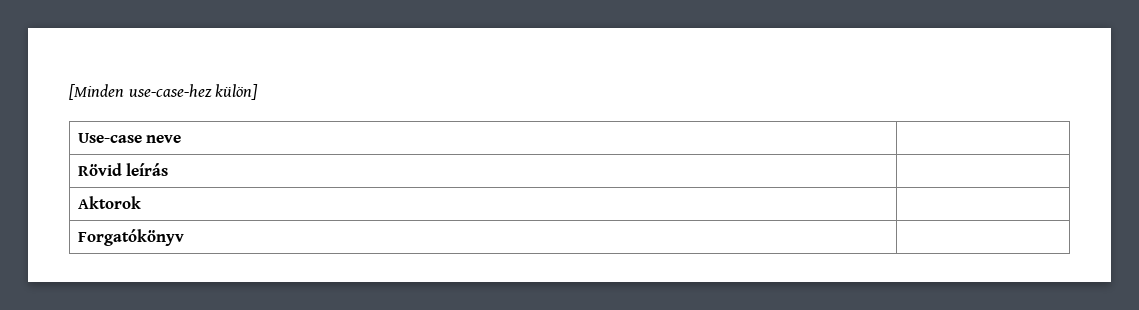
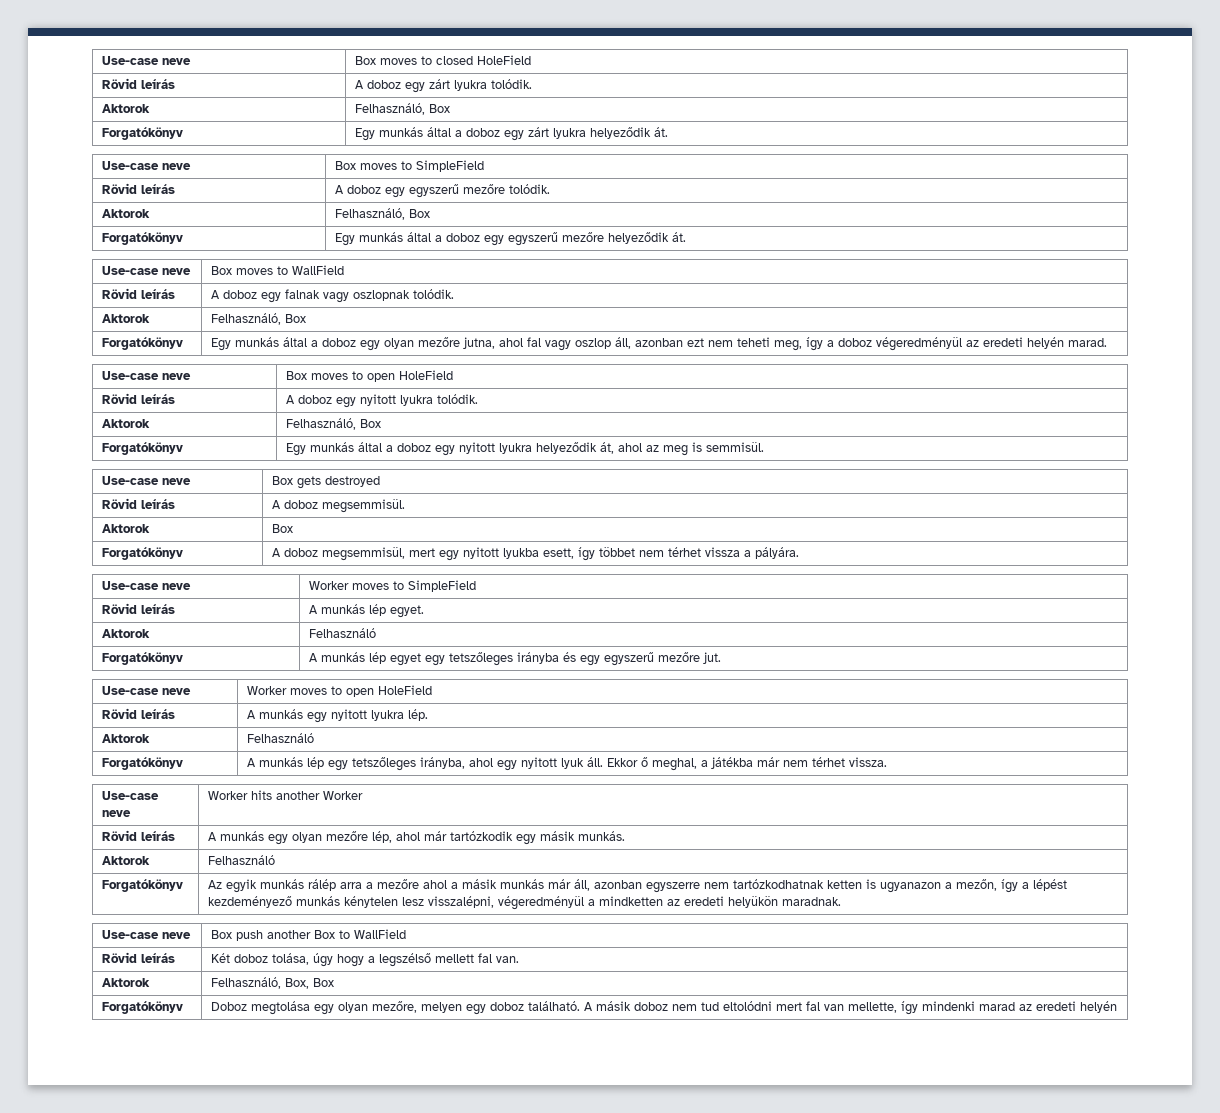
- [Minden use-case-hez külön]
- Use-case neve |
- Rövid leírás |
- Aktorok |
- Forgatókönyv |
+ Use-case neve | Box moves to closed HoleField
+ Rövid leírás | A doboz egy zárt lyukra tolódik.
+ Aktorok | Felhasználó, Box
+ Forgatókönyv | Egy munkás által a doboz egy zárt lyukra helyeződik át.
+ Use-case neve | Box moves to SimpleField
+ Rövid leírás | A doboz egy egyszerű mezőre tolódik.
+ Aktorok | Felhasználó, Box
+ Forgatókönyv | Egy munkás által a doboz egy egyszerű mezőre helyeződik át.
+ Use-case neve | Box moves to WallField
+ Rövid leírás | A doboz egy falnak vagy oszlopnak tolódik.
+ Aktorok | Felhasználó, Box
+ Forgatókönyv | Egy munkás által a doboz egy olyan mezőre jutna, ahol fal vagy oszlop áll, azonban ezt nem teheti meg, így a doboz végeredményül az eredeti helyén marad.
+ Use-case neve | Box moves to open HoleField
+ Rövid leírás | A doboz egy nyitott lyukra tolódik.
+ Aktorok | Felhasználó, Box
+ Forgatókönyv | Egy munkás által a doboz egy nyitott lyukra helyeződik át, ahol az meg is semmisül.
+ Use-case neve | Box gets destroyed
+ Rövid leírás | A doboz megsemmisül.
+ Aktorok | Box
+ Forgatókönyv | A doboz megsemmisül, mert egy nyitott lyukba esett, így többet nem térhet vissza a pályára.
+ Use-case neve | Worker moves to SimpleField
+ Rövid leírás | A munkás lép egyet.
+ Aktorok | Felhasználó
+ Forgatókönyv | A munkás lép egyet egy tetszőleges irányba és egy egyszerű mezőre jut.
+ Use-case neve | Worker moves to open HoleField
+ Rövid leírás | A munkás egy nyitott lyukra lép.
+ Aktorok | Felhasználó
+ Forgatókönyv | A munkás lép egy tetszőleges irányba, ahol egy nyitott lyuk áll. Ekkor ő meghal, a játékba már nem térhet vissza.
+ Use-case neve | Worker hits another Worker
+ Rövid leírás | A munkás egy olyan mezőre lép, ahol már tartózkodik egy másik munkás.
+ Aktorok | Felhasználó
+ Forgatókönyv | Az egyik munkás rálép arra a mezőre ahol a másik munkás már áll, azonban egyszerre nem tartózkodhatnak ketten is ugyanazon a mezőn, így a lépést kezdeményező munkás kénytelen lesz visszalépni, végeredményül a mindketten az eredeti helyükön maradnak.
+ Use-case neve | Box push another Box to WallField
+ Rövid leírás | Két doboz tolása, úgy hogy a legszélső mellett fal van.
+ Aktorok | Felhasználó, Box, Box
+ Forgatókönyv | Doboz megtolása egy olyan mezőre, melyen egy doboz található. A másik doboz nem tud eltolódni mert fal van mellette, így mindenki marad az eredeti helyén

